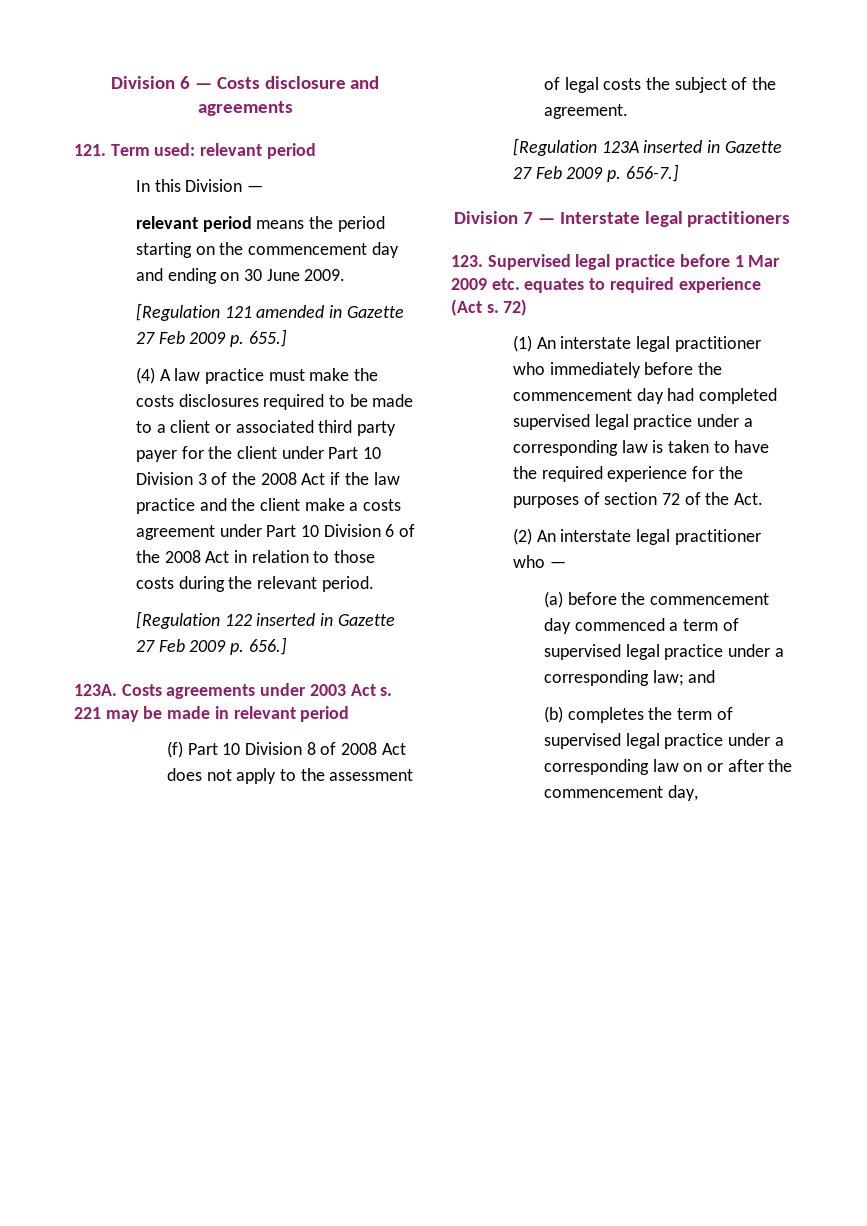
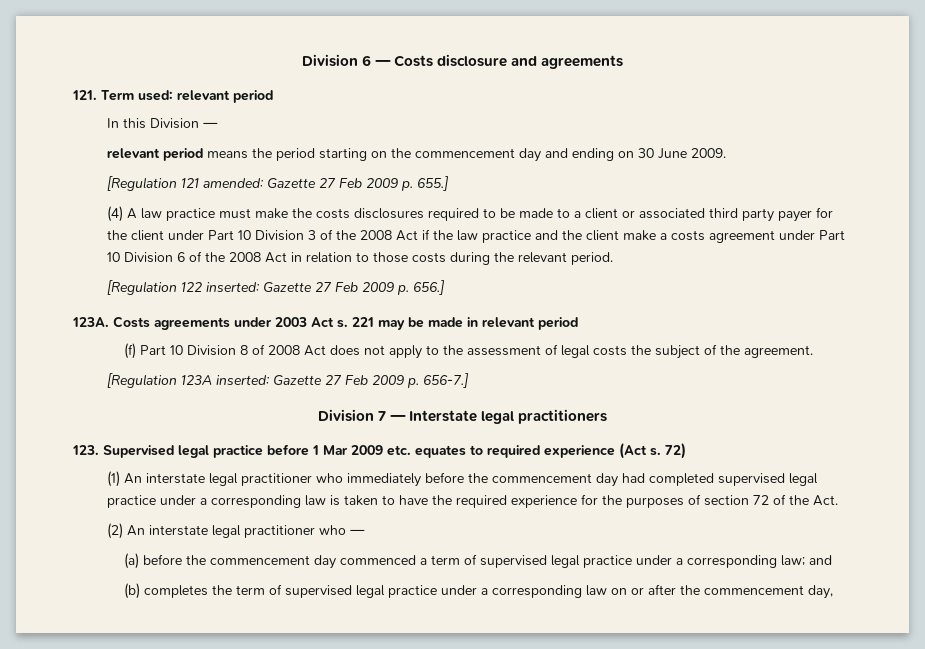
- [Regulation 121 amended in Gazette 27 Feb 2009 p. 655.]
+ [Regulation 121 amended: Gazette 27 Feb 2009 p. 655.]
- [Regulation 122 inserted in Gazette 27 Feb 2009 p. 656.]
+ [Regulation 122 inserted: Gazette 27 Feb 2009 p. 656.]
- [Regulation 123A inserted in Gazette 27 Feb 2009 p. 656-7.]
+ [Regulation 123A inserted: Gazette 27 Feb 2009 p. 656-7.]

